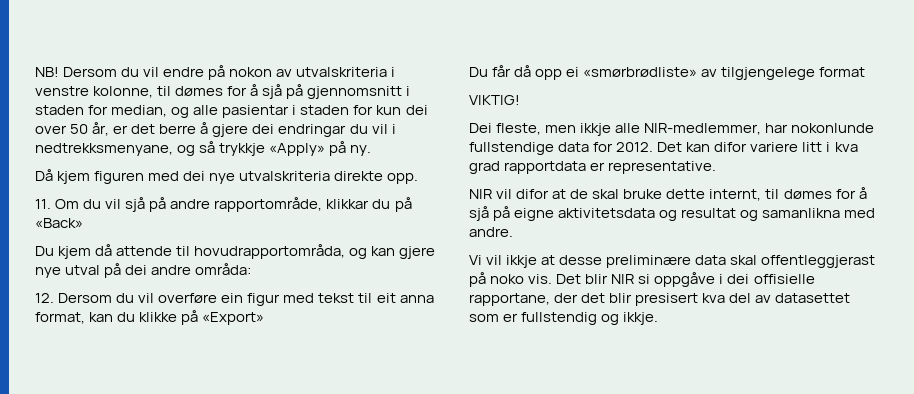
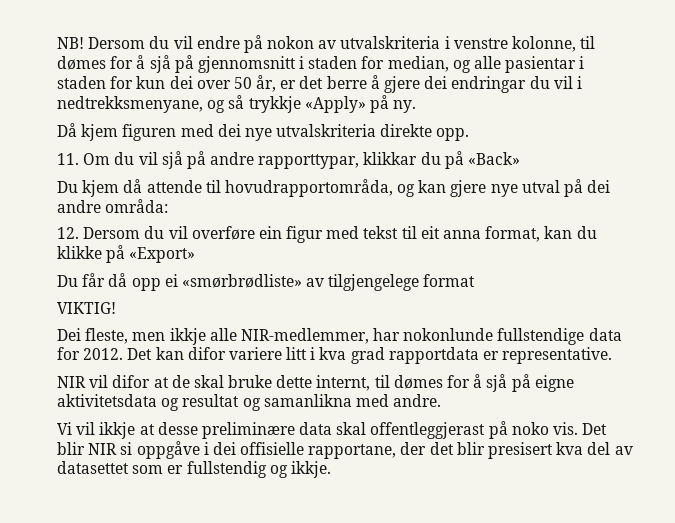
- 11. Om du vil sjå på andre rapportområde, klikkar du på «Back»
+ 11. Om du vil sjå på andre rapporttypar, klikkar du på «Back»

